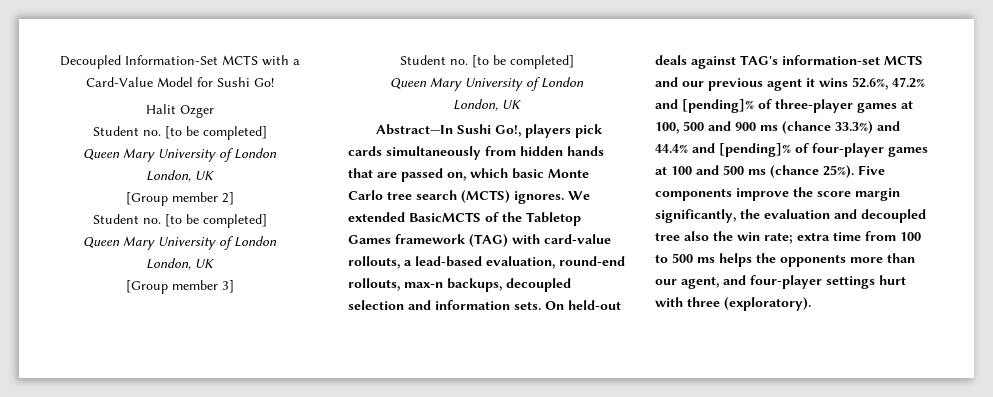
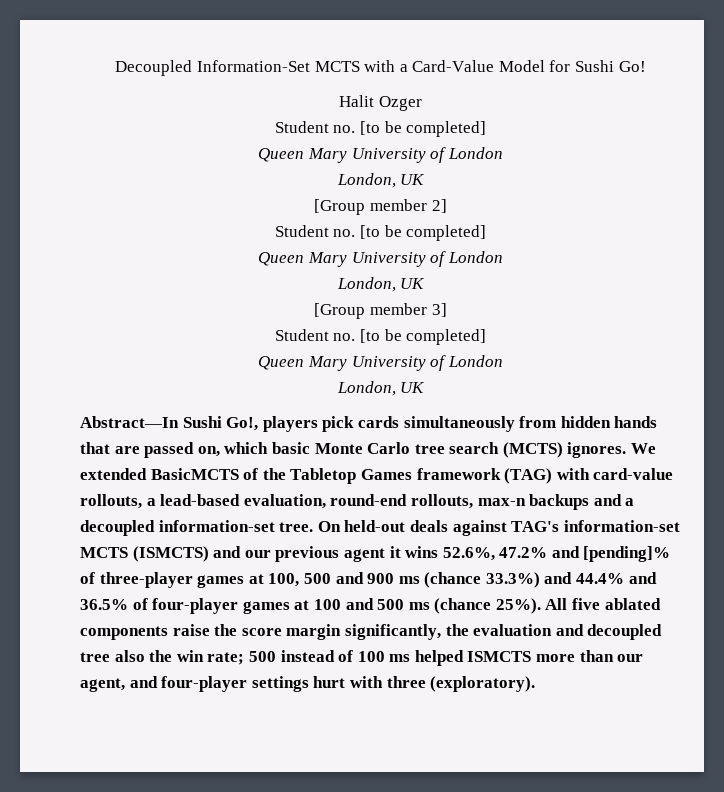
- We extended BasicMCTS of the Tabletop Games framework (TAG) with card-value rollouts, a lead-based evaluation, round-end rollouts, max-n backups, decoupled selection and information sets.
+ We extended BasicMCTS of the Tabletop Games framework (TAG) with card-value rollouts, a lead-based evaluation, round-end rollouts, max-n backups and a decoupled information-set tree.
- On held-out deals against TAG's information-set MCTS and our previous agent it wins 52.6%, 47.2% and [pending]% of three-player games at 100, 500 and 900 ms (chance 33.3%) and 44.4% and [pending]% of four-player games at 100 and 500 ms (chance 25%).
+ On held-out deals against TAG's information-set MCTS (ISMCTS) and our previous agent it wins 52.6%, 47.2% and [pending]% of three-player games at 100, 500 and 900 ms (chance 33.3%) and 44.4% and 36.5% of four-player games at 100 and 500 ms (chance 25%).
- Five components improve the score margin significantly, the evaluation and decoupled tree also the win rate; extra time from 100 to 500 ms helps the opponents more than our agent, and four-player settings hurt with three (exploratory).
+ All five ablated components raise the score margin significantly, the evaluation and decoupled tree also the win rate; 500 instead of 100 ms helped ISMCTS more than our agent, and four-player settings hurt with three (exploratory).

